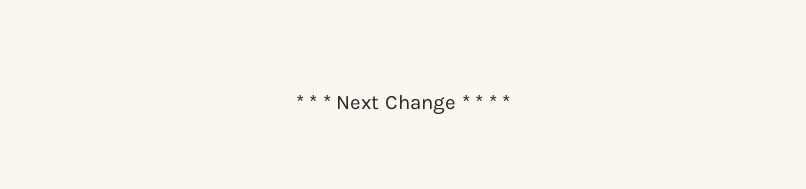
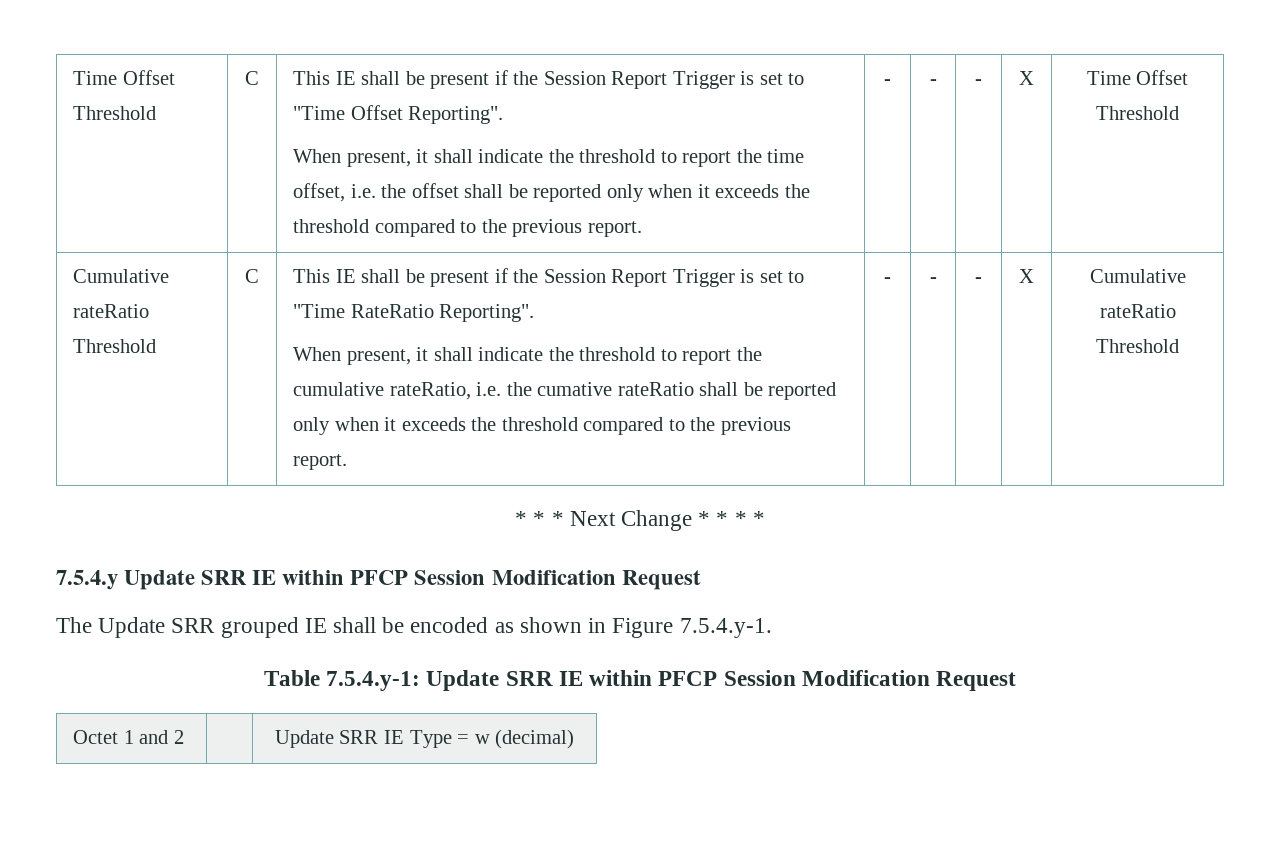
+ Time Offset Threshold | C | This IE shall be present if the Session Report Trigger is set to "Time Offset Reporting".
+ When present, it shall indicate the threshold to report the time offset, i.e. the offset shall be reported only when it exceeds the threshold compared to the previous report. | - | - | - | X | Time Offset Threshold
+ Cumulative rateRatio Threshold | C | This IE shall be present if the Session Report Trigger is set to "Time RateRatio Reporting".
+ When present, it shall indicate the threshold to report the cumulative rateRatio, i.e. the cumative rateRatio shall be reported only when it exceeds the threshold compared to the previous report. | - | - | - | X | Cumulative rateRatio Threshold
+ 7.5.4.y Update SRR IE within PFCP Session Modification Request
+ The Update SRR grouped IE shall be encoded as shown in Figure 7.5.4.y-1.
+ Table 7.5.4.y-1: Update SRR IE within PFCP Session Modification Request
+ Octet 1 and 2 | | Update SRR IE Type = w (decimal)

